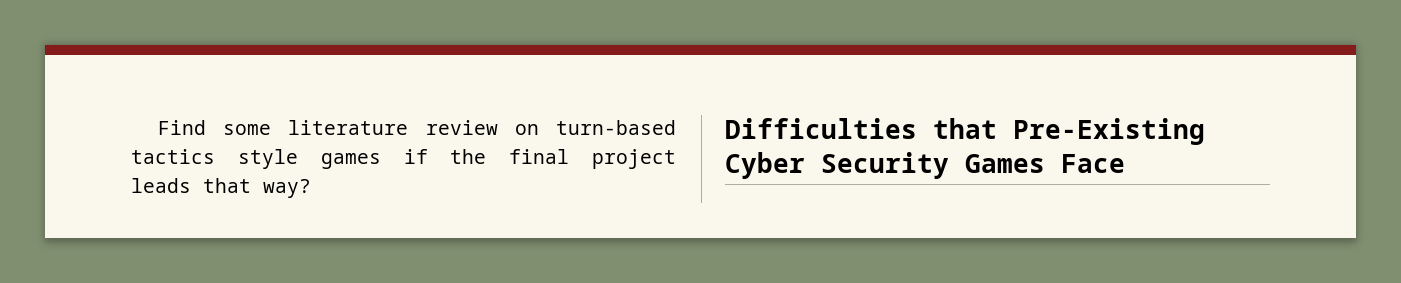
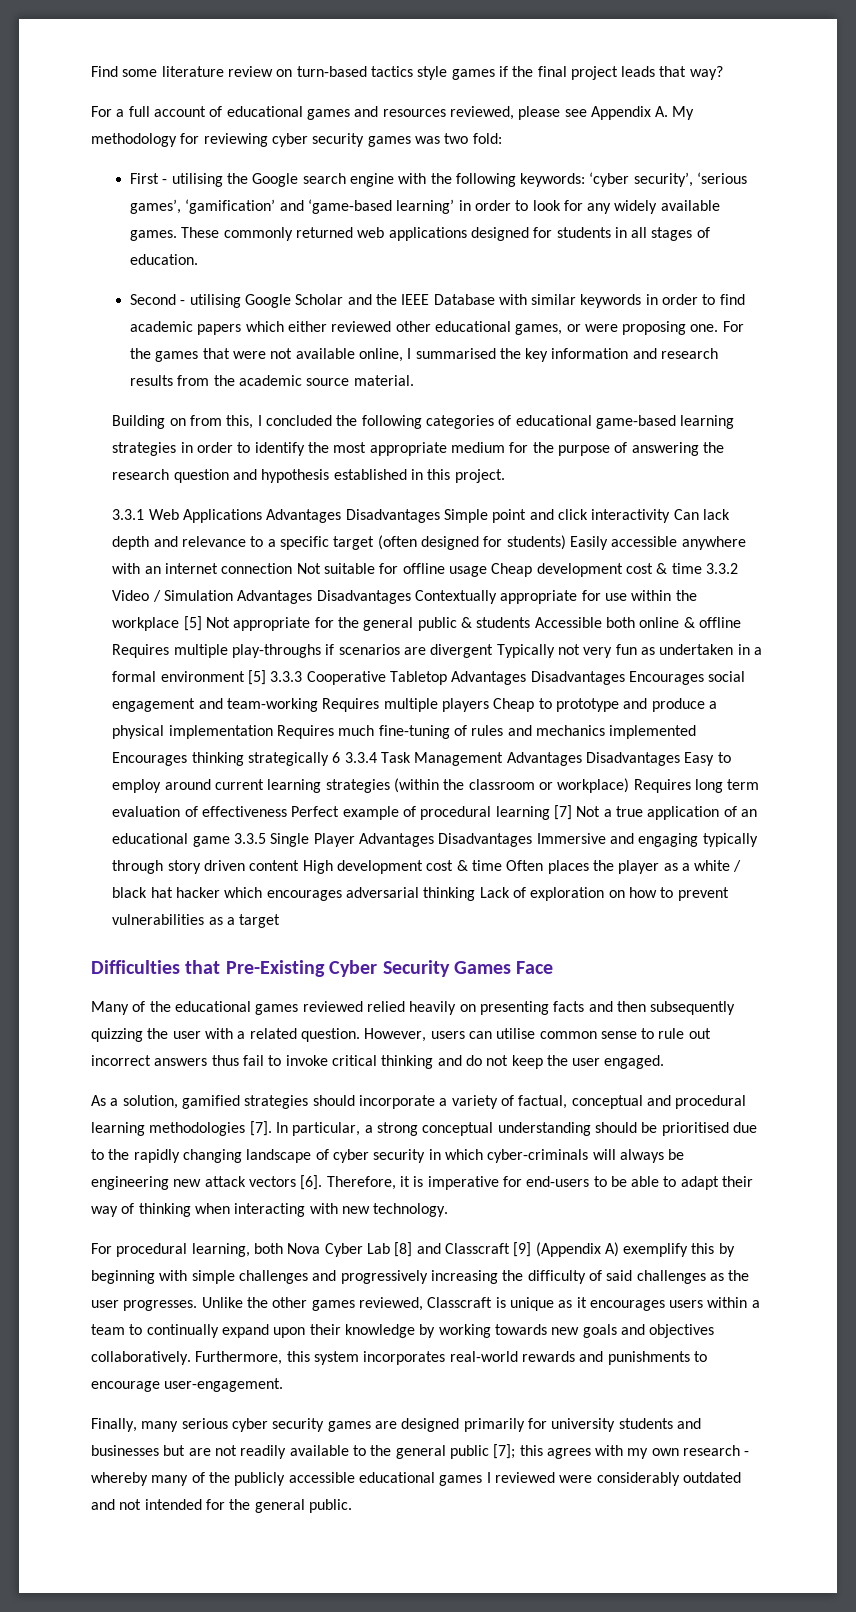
+ For a full account of educational games and resources reviewed, please see Appendix A. My methodology for reviewing cyber security games was two fold:
+ First - utilising the Google search engine with the following keywords: ‘cyber security’, ‘serious games’, ‘gamification’ and ‘game-based learning’ in order to look for any widely available games. These commonly returned web applications designed for students in all stages of education.
+ Second - utilising Google Scholar and the IEEE Database with similar keywords in order to find academic papers which either reviewed other educational games, or were proposing one. For the games that were not available online, I summarised the key information and research results from the academic source material.
+ Building on from this, I concluded the following categories of educational game-based learning strategies in order to identify the most appropriate medium for the purpose of answering the research question and hypothesis established in this project.
+ 3.3.1 Web Applications Advantages Disadvantages Simple point and click interactivity Can lack depth and relevance to a specific target (often designed for students) Easily accessible anywhere with an internet connection Not suitable for offline usage Cheap development cost & time 3.3.2 Video / Simulation Advantages Disadvantages Contextually appropriate for use within the workplace [5] Not appropriate for the general public & students Accessible both online & offline Requires multiple play-throughs if scenarios are divergent Typically not very fun as undertaken in a formal environment [5] 3.3.3 Cooperative Tabletop Advantages Disadvantages Encourages social engagement and team-working Requires multiple players Cheap to prototype and produce a physical implementation Requires much fine-tuning of rules and mechanics implemented Encourages thinking strategically 6 3.3.4 Task Management Advantages Disadvantages Easy to employ around current learning strategies (within the classroom or workplace) Requires long term evaluation of effectiveness Perfect example of procedural learning [7] Not a true application of an educational game 3.3.5 Single Player Advantages Disadvantages Immersive and engaging typically through story driven content High development cost & time Often places the player as a white / black hat hacker which encourages adversarial thinking Lack of exploration on how to prevent vulnerabilities as a target
+ Many of the educational games reviewed relied heavily on presenting facts and then subsequently quizzing the user with a related question. However, users can utilise common sense to rule out incorrect answers thus fail to invoke critical thinking and do not keep the user engaged.
+ As a solution, gamified strategies should incorporate a variety of factual, conceptual and procedural learning methodologies [7]. In particular, a strong conceptual understanding should be prioritised due to the rapidly changing landscape of cyber security in which cyber-criminals will always be engineering new attack vectors [6]. Therefore, it is imperative for end-users to be able to adapt their way of thinking when interacting with new technology.
+ For procedural learning, both Nova Cyber Lab [8] and Classcraft [9] (Appendix A) exemplify this by beginning with simple challenges and progressively increasing the difficulty of said challenges as the user progresses. Unlike the other games reviewed, Classcraft is unique as it encourages users within a team to continually expand upon their knowledge by working towards new goals and objectives collaboratively. Furthermore, this system incorporates real-world rewards and punishments to encourage user-engagement.
+ Finally, many serious cyber security games are designed primarily for university students and businesses but are not readily available to the general public [7]; this agrees with my own research - whereby many of the publicly accessible educational games I reviewed were considerably outdated and not intended for the general public.

